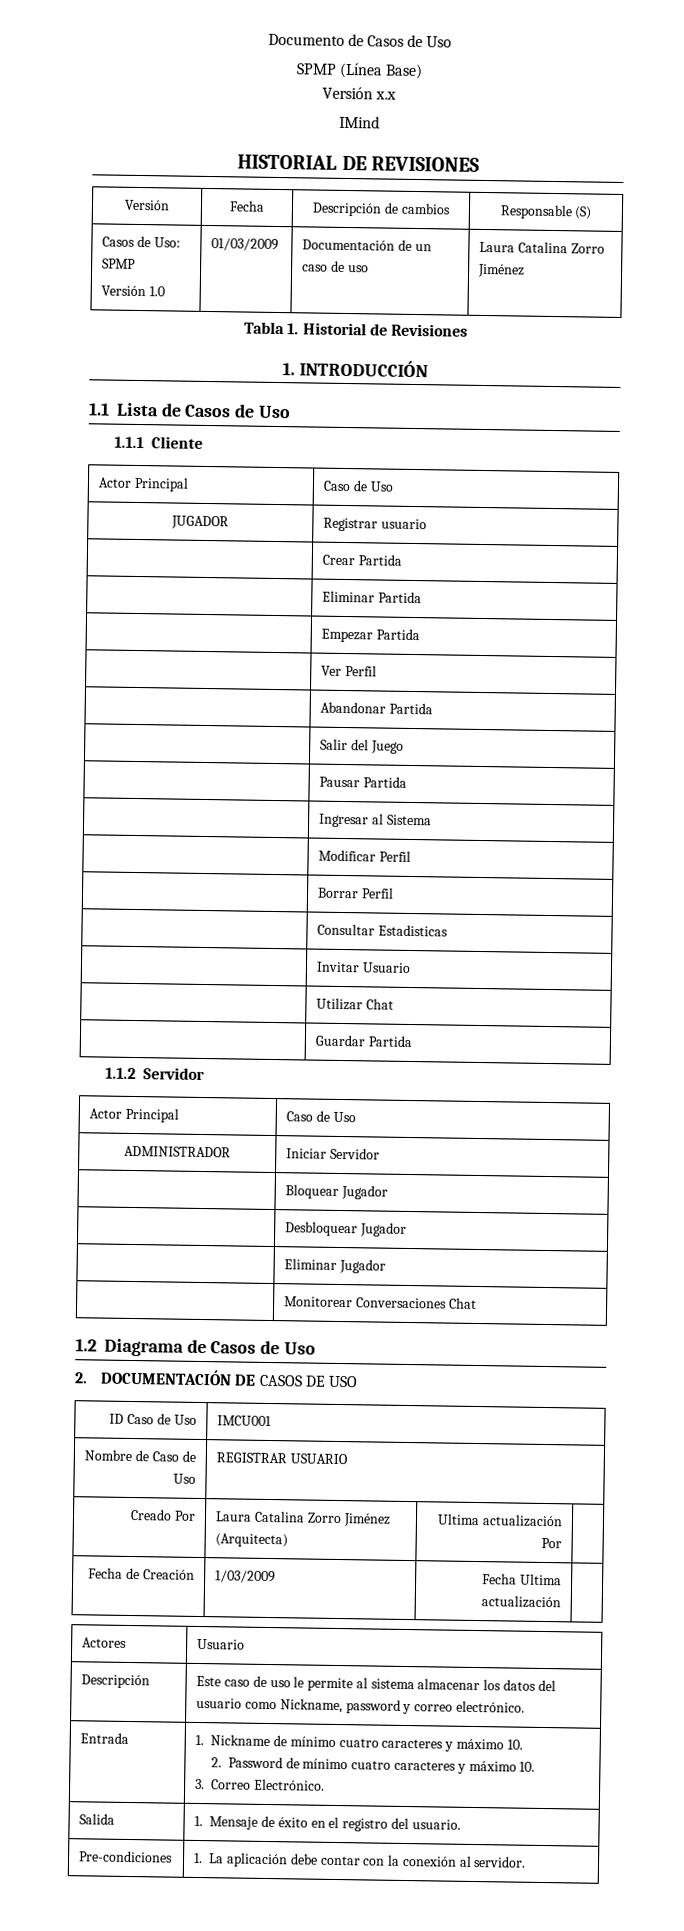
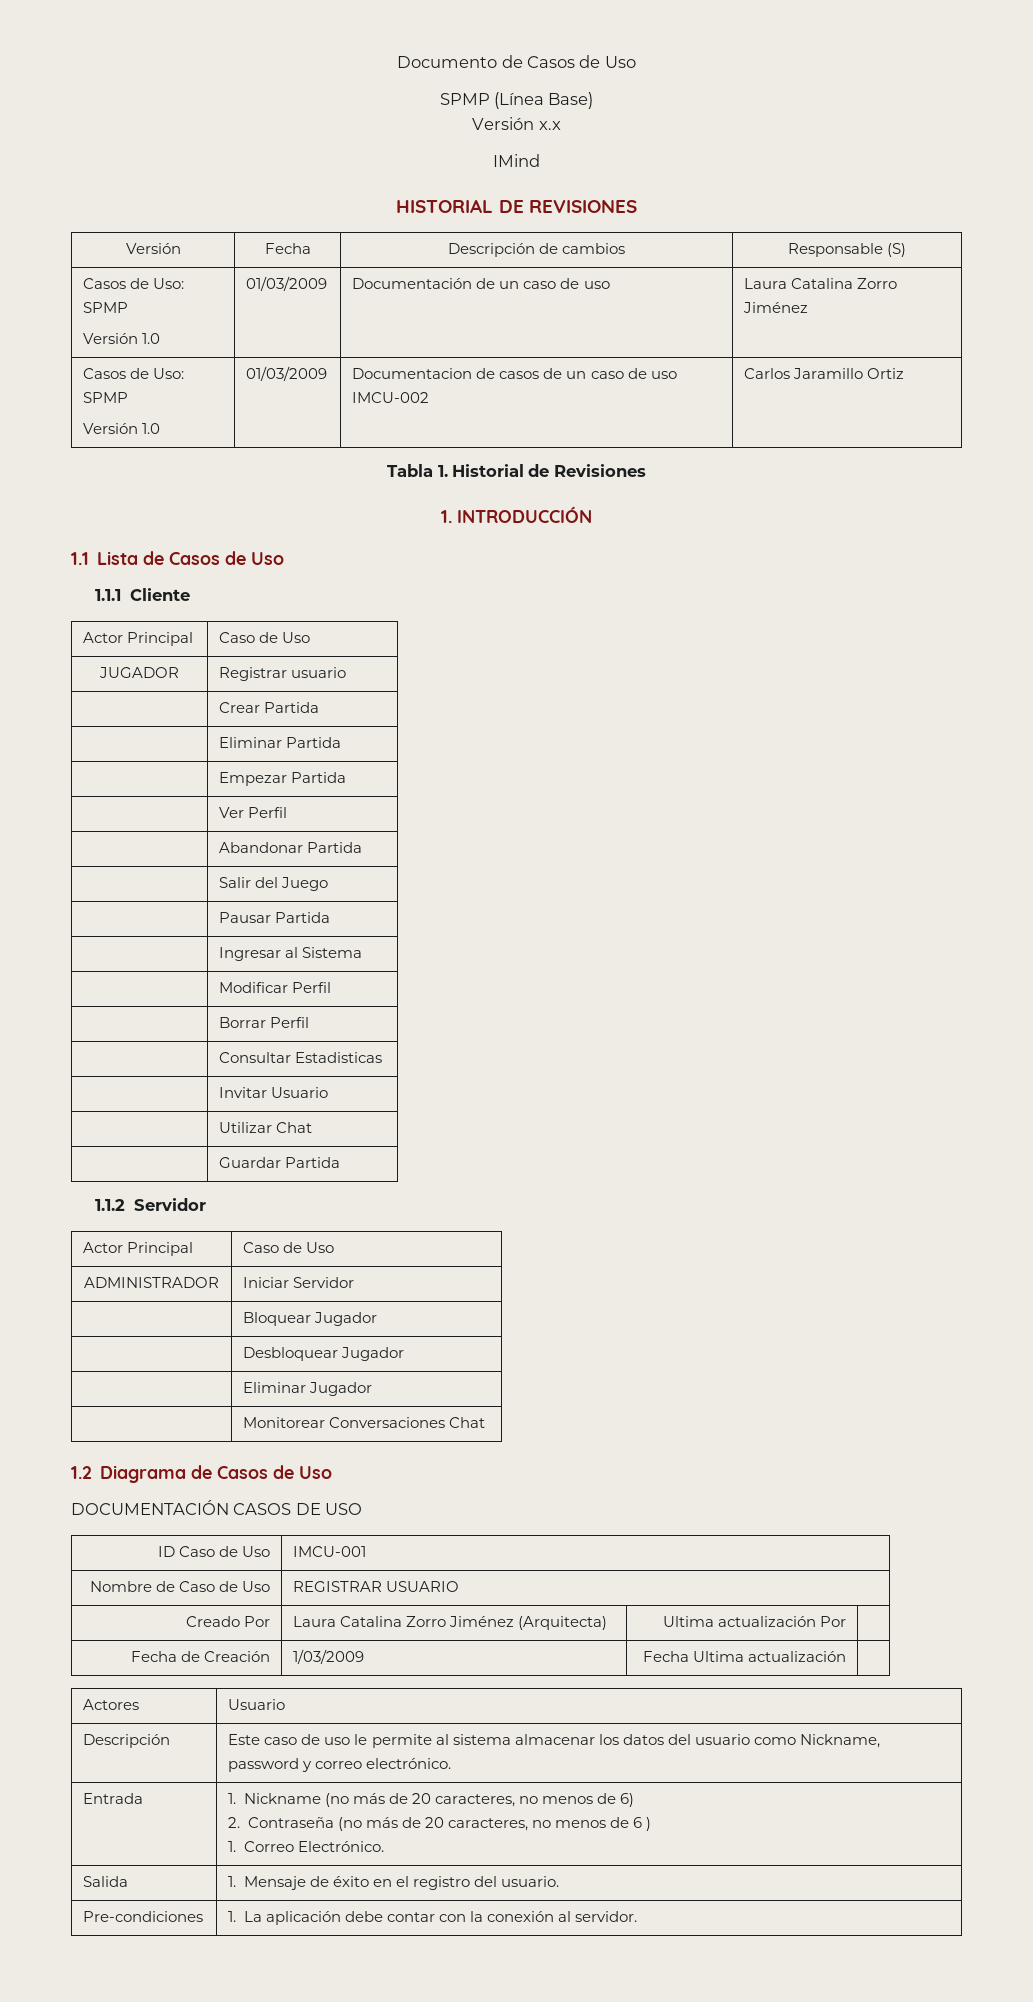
  Versión | Fecha | Descripción de cambios | Responsable (S)
  Casos de Uso: SPMP
  Versión 1.0 | 01/03/2009 | Documentación de un caso de uso | Laura Catalina Zorro Jiménez
+ Casos de Uso: SPMP
+ Versión 1.0 | 01/03/2009 | Documentacion de casos de un caso de uso IMCU-002 | Carlos Jaramillo Ortiz
- 2. DOCUMENTACIÓN DE CASOS DE USO
+ DOCUMENTACIÓN CASOS DE USO
- ID Caso de Uso | IMCU001
+ ID Caso de Uso | IMCU-001
- Entrada | 1. Nickname de mínimo cuatro caracteres y máximo 10.
- 2. Password de mínimo cuatro caracteres y máximo 10.
- 3. Correo Electrónico.
+ Entrada | 1. Nickname (no más de 20 caracteres, no menos de 6)
+ 2. Contraseña (no más de 20 caracteres, no menos de 6 )
+ 1. Correo Electrónico.

